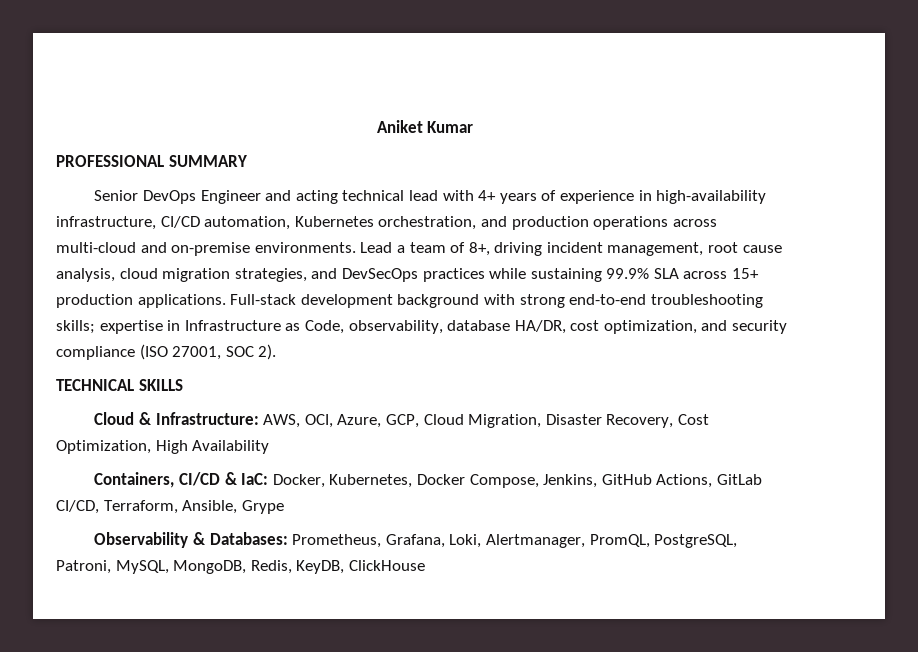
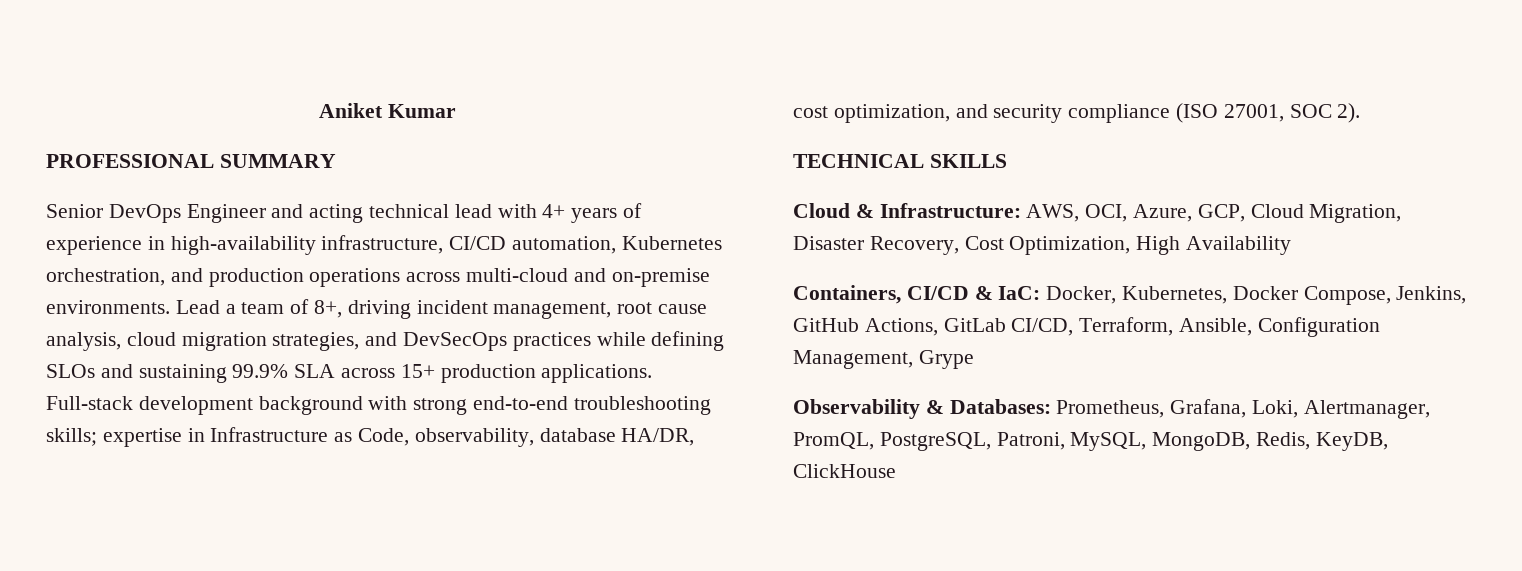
- Lead a team of 8+, driving incident management, root cause analysis, cloud migration strategies, and DevSecOps practices while sustaining 99.9% SLA across 15+ production applications.
+ Lead a team of 8+, driving incident management, root cause analysis, cloud migration strategies, and DevSecOps practices while defining SLOs and sustaining 99.9% SLA across 15+ production applications.
- Containers, CI/CD & IaC: Docker, Kubernetes, Docker Compose, Jenkins, GitHub Actions, GitLab CI/CD, Terraform, Ansible, Grype
+ Containers, CI/CD & IaC: Docker, Kubernetes, Docker Compose, Jenkins, GitHub Actions, GitLab CI/CD, Terraform, Ansible, Configuration Management, Grype

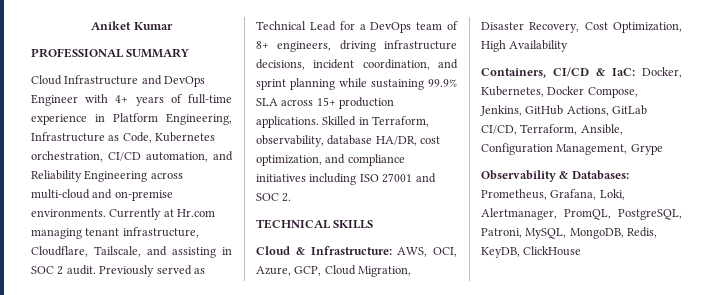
- Senior DevOps Engineer and acting technical lead with 4+ years of experience in high-availability infrastructure, CI/CD automation, Kubernetes orchestration, and production operations across multi-cloud and on-premise environments.
+ Cloud Infrastructure and DevOps Engineer with 4+ years of full-time experience in Platform Engineering, Infrastructure as Code, Kubernetes orchestration, CI/CD automation, and Reliability Engineering across multi-cloud and on-premise environments.
- Lead a team of 8+, driving incident management, root cause analysis, cloud migration strategies, and DevSecOps practices while defining SLOs and sustaining 99.9% SLA across 15+ production applications.
+ Currently at Hr.com managing tenant infrastructure, Cloudflare, Tailscale, and assisting in SOC 2 audit. Previously served as Technical Lead for a DevOps team of 8+ engineers, driving infrastructure decisions, incident coordination, and sprint planning while sustaining 99.9% SLA across 15+ production applications.
- Full-stack development background with strong end-to-end troubleshooting skills; expertise in Infrastructure as Code, observability, database HA/DR, cost optimization, and security compliance (ISO 27001, SOC 2).
+ Skilled in Terraform, observability, database HA/DR, cost optimization, and compliance initiatives including ISO 27001 and SOC 2.

